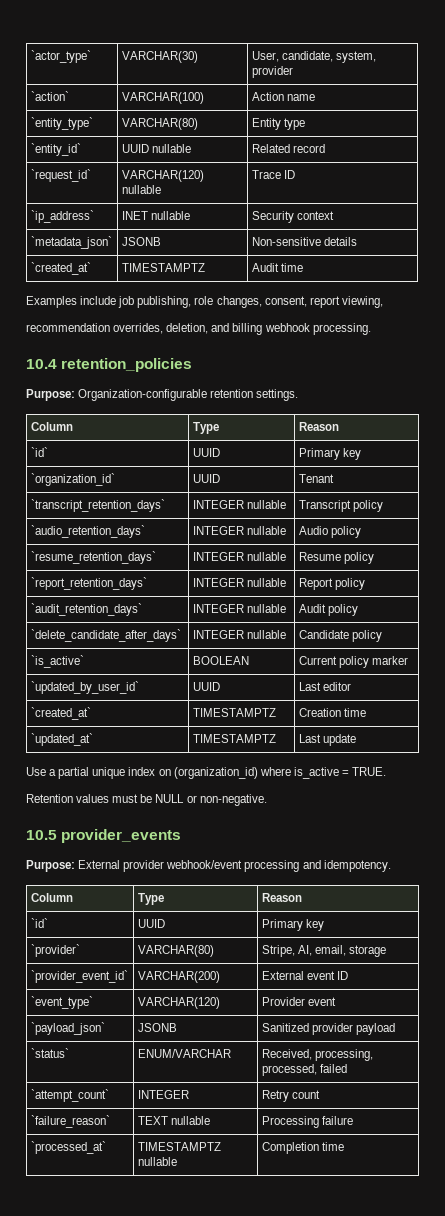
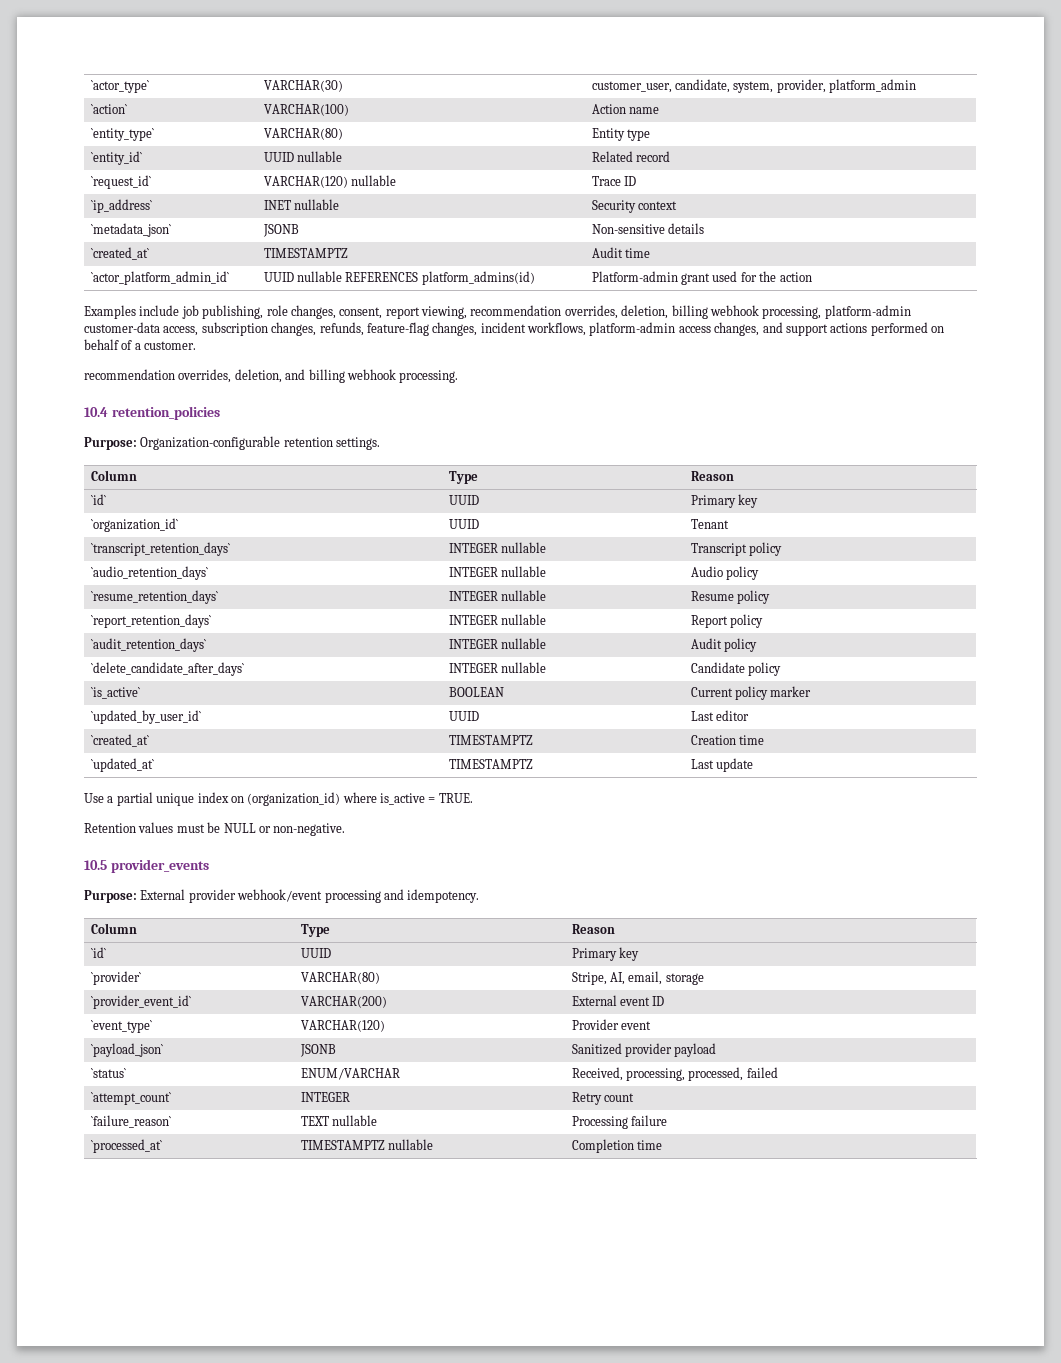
- `actor_type` | VARCHAR(30) | User, candidate, system, provider
+ `actor_type` | VARCHAR(30) | customer_user, candidate, system, provider, platform_admin
+ `actor_platform_admin_id` | UUID nullable REFERENCES platform_admins(id) | Platform-admin grant used for the action
- Examples include job publishing, role changes, consent, report viewing,
+ Examples include job publishing, role changes, consent, report viewing, recommendation overrides, deletion, billing webhook processing, platform-admin customer-data access, subscription changes, refunds, feature-flag changes, incident workflows, platform-admin access changes, and support actions performed on behalf of a customer.

